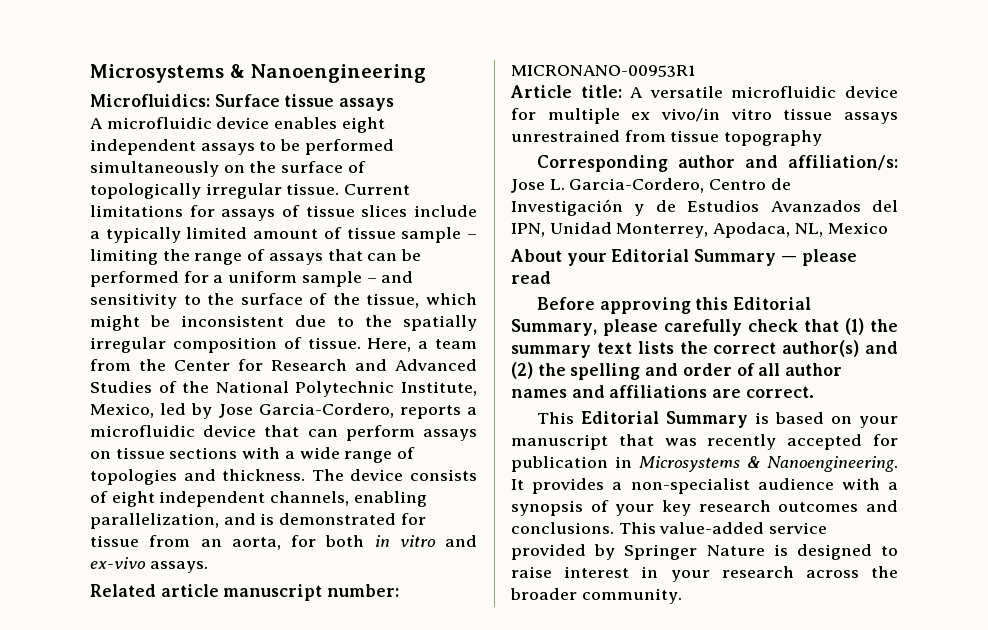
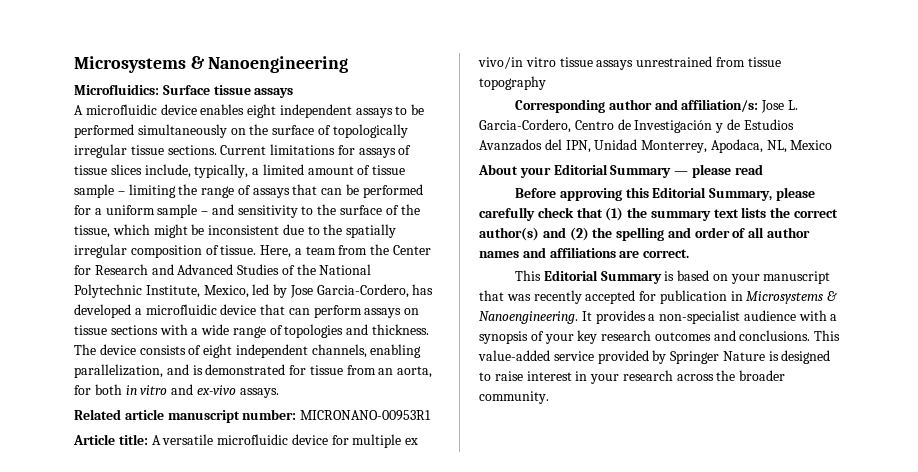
- A microfluidic device enables eight independent assays to be performed simultaneously on the surface of topologically irregular tissue.
+ A microfluidic device enables eight independent assays to be performed simultaneously on the surface of topologically irregular tissue sections.
- Current limitations for assays of tissue slices include a typically limited amount of tissue sample – limiting the range of assays that can be performed for a uniform sample – and sensitivity to the surface of the tissue, which might be inconsistent due to the spatially irregular composition of tissue.
+ Current limitations for assays of tissue slices include, typically, a limited amount of tissue sample – limiting the range of assays that can be performed for a uniform sample – and sensitivity to the surface of the tissue, which might be inconsistent due to the spatially irregular composition of tissue.
- Here, a team from the Center for Research and Advanced Studies of the National Polytechnic Institute, Mexico, led by Jose Garcia-Cordero, reports a microfluidic device that can perform assays on tissue sections with a wide range of topologies and thickness.
+ Here, a team from the Center for Research and Advanced Studies of the National Polytechnic Institute, Mexico, led by Jose Garcia-Cordero, has developed a microfluidic device that can perform assays on tissue sections with a wide range of topologies and thickness.

